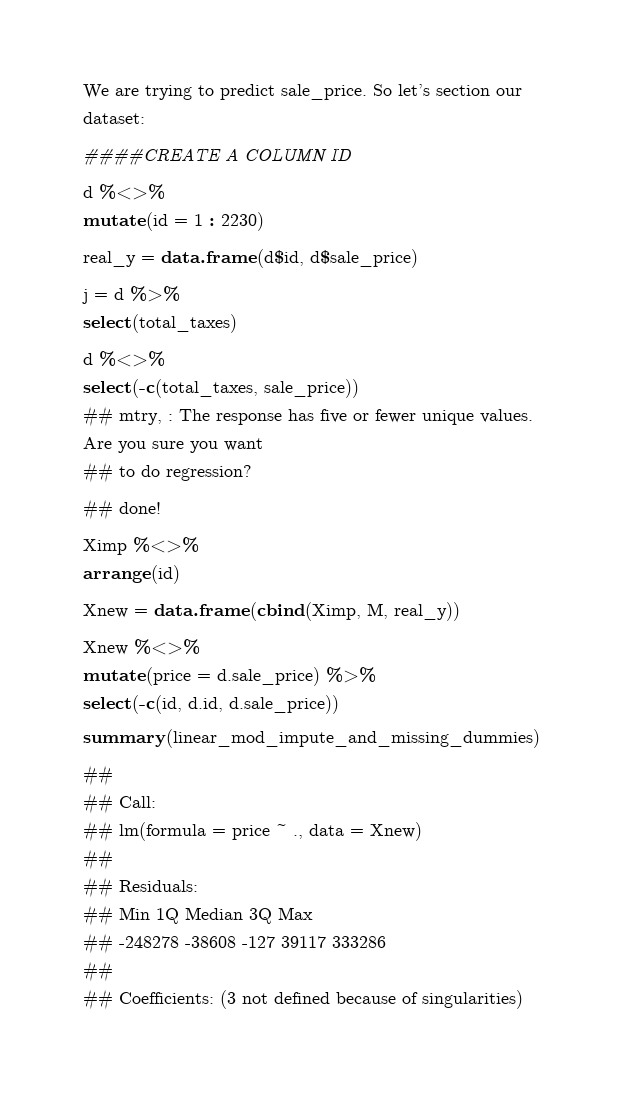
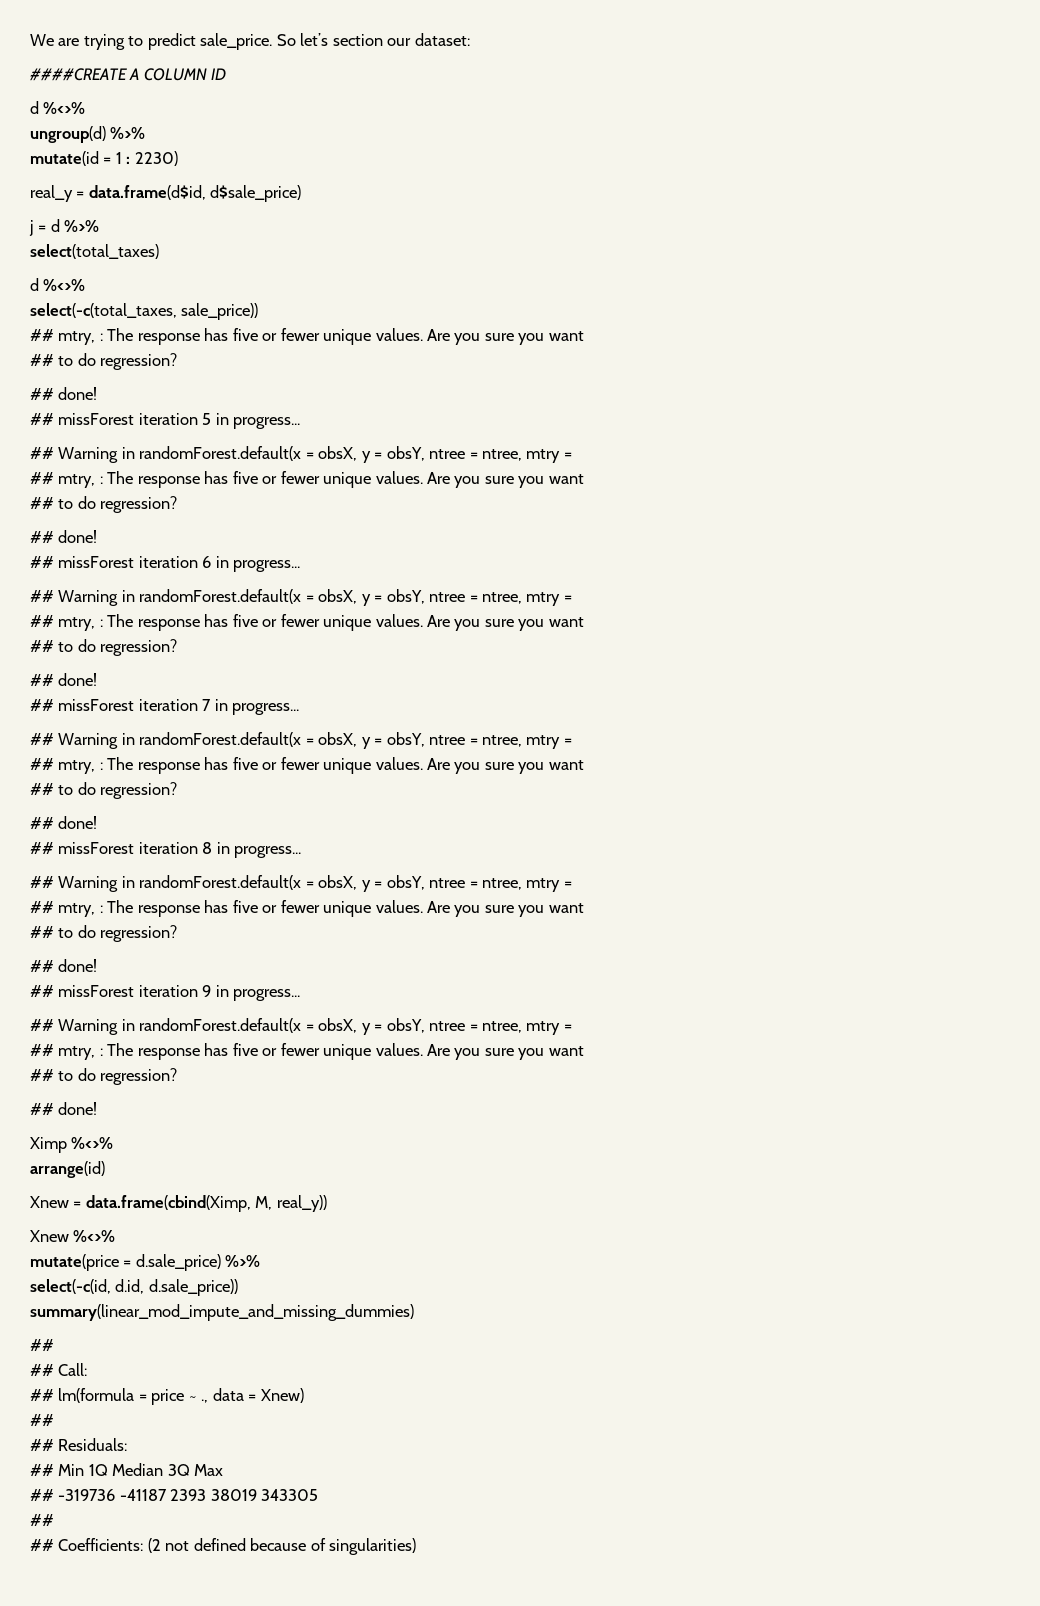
+ ungroup(d) %>%
+ ## missForest iteration 5 in progress...
+ ## Warning in randomForest.default(x = obsX, y = obsY, ntree = ntree, mtry =
+ ## mtry, : The response has five or fewer unique values. Are you sure you want
+ ## to do regression?
+ ## done!
+ ## missForest iteration 6 in progress...
+ ## Warning in randomForest.default(x = obsX, y = obsY, ntree = ntree, mtry =
+ ## mtry, : The response has five or fewer unique values. Are you sure you want
+ ## to do regression?
+ ## done!
+ ## missForest iteration 7 in progress...
+ ## Warning in randomForest.default(x = obsX, y = obsY, ntree = ntree, mtry =
+ ## mtry, : The response has five or fewer unique values. Are you sure you want
+ ## to do regression?
+ ## done!
+ ## missForest iteration 8 in progress...
+ ## Warning in randomForest.default(x = obsX, y = obsY, ntree = ntree, mtry =
+ ## mtry, : The response has five or fewer unique values. Are you sure you want
+ ## to do regression?
+ ## done!
+ ## missForest iteration 9 in progress...
+ ## Warning in randomForest.default(x = obsX, y = obsY, ntree = ntree, mtry =
+ ## mtry, : The response has five or fewer unique values. Are you sure you want
+ ## to do regression?
+ ## done!
- ## -248278 -38608 -127 39117 333286
+ ## -319736 -41187 2393 38019 343305
- ## Coefficients: (3 not defined because of singularities)
+ ## Coefficients: (2 not defined because of singularities)

